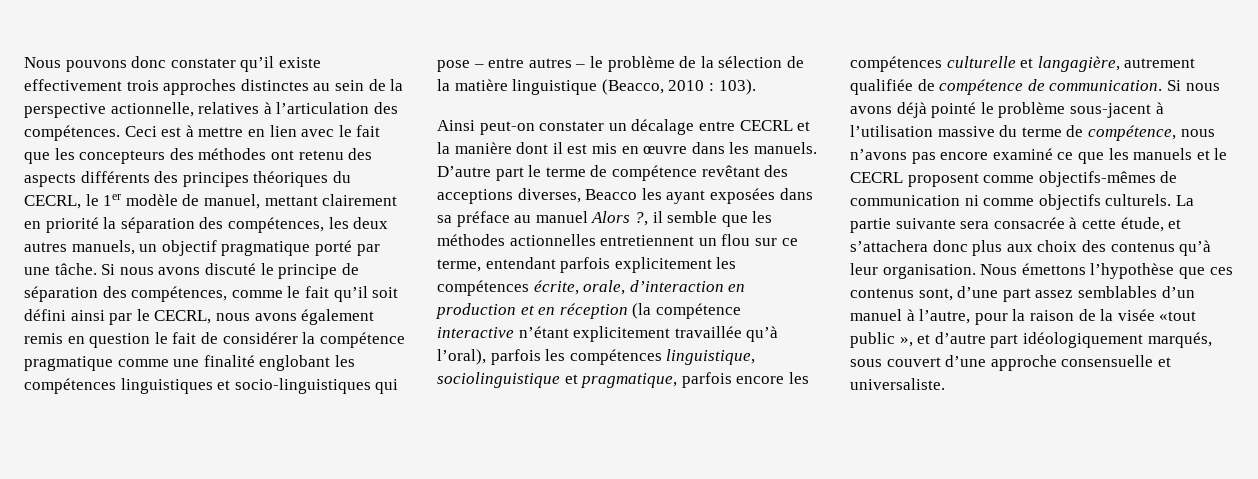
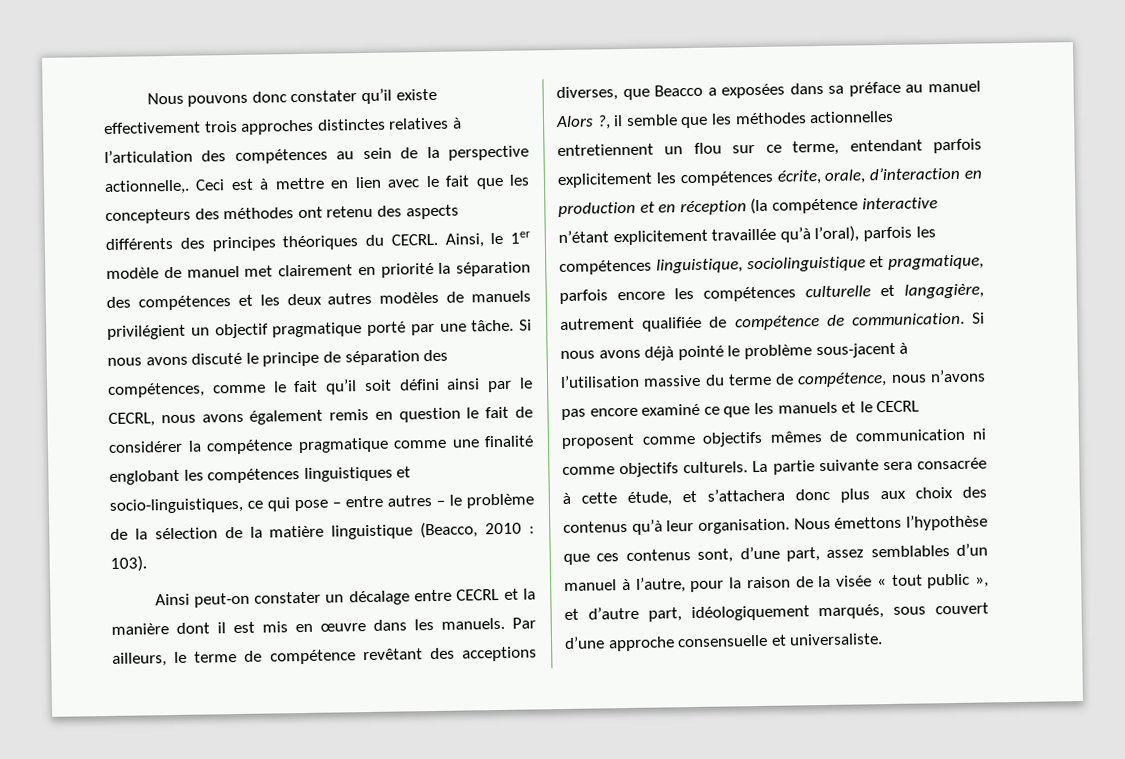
- Nous pouvons donc constater qu’il existe effectivement trois approches distinctes au sein de la perspective actionnelle, relatives à l’articulation des compétences.
+ Nous pouvons donc constater qu’il existe effectivement trois approches distinctes relatives à l’articulation des compétences au sein de la perspective actionnelle,.
- Ceci est à mettre en lien avec le fait que les concepteurs des méthodes ont retenu des aspects différents des principes théoriques du CECRL, le 1er modèle de manuel, mettant clairement en priorité la séparation des compétences, les deux autres manuels, un objectif pragmatique porté par une tâche.
+ Ceci est à mettre en lien avec le fait que les concepteurs des méthodes ont retenu des aspects différents des principes théoriques du CECRL. Ainsi, le 1er modèle de manuel met clairement en priorité la séparation des compétences et les deux autres modèles de manuels privilégient un objectif pragmatique porté par une tâche.
- Si nous avons discuté le principe de séparation des compétences, comme le fait qu’il soit défini ainsi par le CECRL, nous avons également remis en question le fait de considérer la compétence pragmatique comme une finalité englobant les compétences linguistiques et socio-linguistiques qui pose – entre autres – le problème de la sélection de la matière linguistique (Beacco, 2010 : 103).
+ Si nous avons discuté le principe de séparation des compétences, comme le fait qu’il soit défini ainsi par le CECRL, nous avons également remis en question le fait de considérer la compétence pragmatique comme une finalité englobant les compétences linguistiques et socio-linguistiques, ce qui pose – entre autres – le problème de la sélection de la matière linguistique (Beacco, 2010 : 103).
- D’autre part le terme de compétence revêtant des acceptions diverses, Beacco les ayant exposées dans sa préface au manuel Alors ?, il semble que les méthodes actionnelles entretiennent un flou sur ce terme, entendant parfois explicitement les compétences écrite, orale, d’interaction en production et en réception (la compétence interactive n’étant explicitement travaillée qu’à l’oral), parfois les compétences linguistique, sociolinguistique et pragmatique, parfois encore les compétences culturelle et langagière, autrement qualifiée de compétence de communication.
+ Par ailleurs, le terme de compétence revêtant des acceptions diverses, que Beacco a exposées dans sa préface au manuel Alors ?, il semble que les méthodes actionnelles entretiennent un flou sur ce terme, entendant parfois explicitement les compétences écrite, orale, d’interaction en production et en réception (la compétence interactive n’étant explicitement travaillée qu’à l’oral), parfois les compétences linguistique, sociolinguistique et pragmatique, parfois encore les compétences culturelle et langagière, autrement qualifiée de compétence de communication.
- Si nous avons déjà pointé le problème sous-jacent à l’utilisation massive du terme de compétence, nous n’avons pas encore examiné ce que les manuels et le CECRL proposent comme objectifs-mêmes de communication ni comme objectifs culturels.
+ Si nous avons déjà pointé le problème sous-jacent à l’utilisation massive du terme de compétence, nous n’avons pas encore examiné ce que les manuels et le CECRL proposent comme objectifs mêmes de communication ni comme objectifs culturels.
- Nous émettons l’hypothèse que ces contenus sont, d’une part assez semblables d’un manuel à l’autre, pour la raison de la visée «tout public », et d’autre part idéologiquement marqués, sous couvert d’une approche consensuelle et universaliste.
+ Nous émettons l’hypothèse que ces contenus sont, d’une part, assez semblables d’un manuel à l’autre, pour la raison de la visée « tout public », et d’autre part, idéologiquement marqués, sous couvert d’une approche consensuelle et universaliste.

